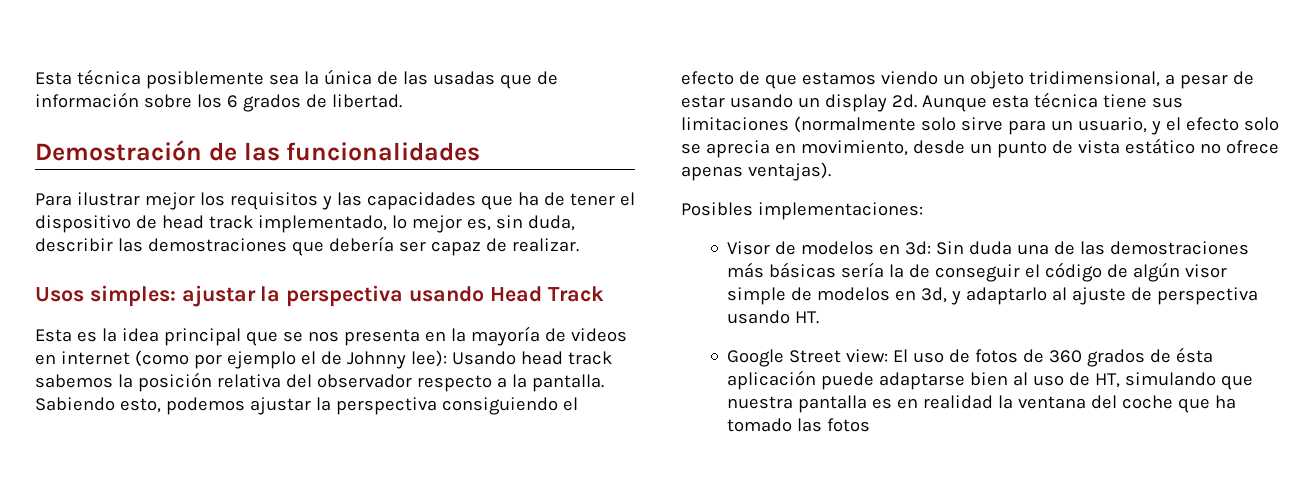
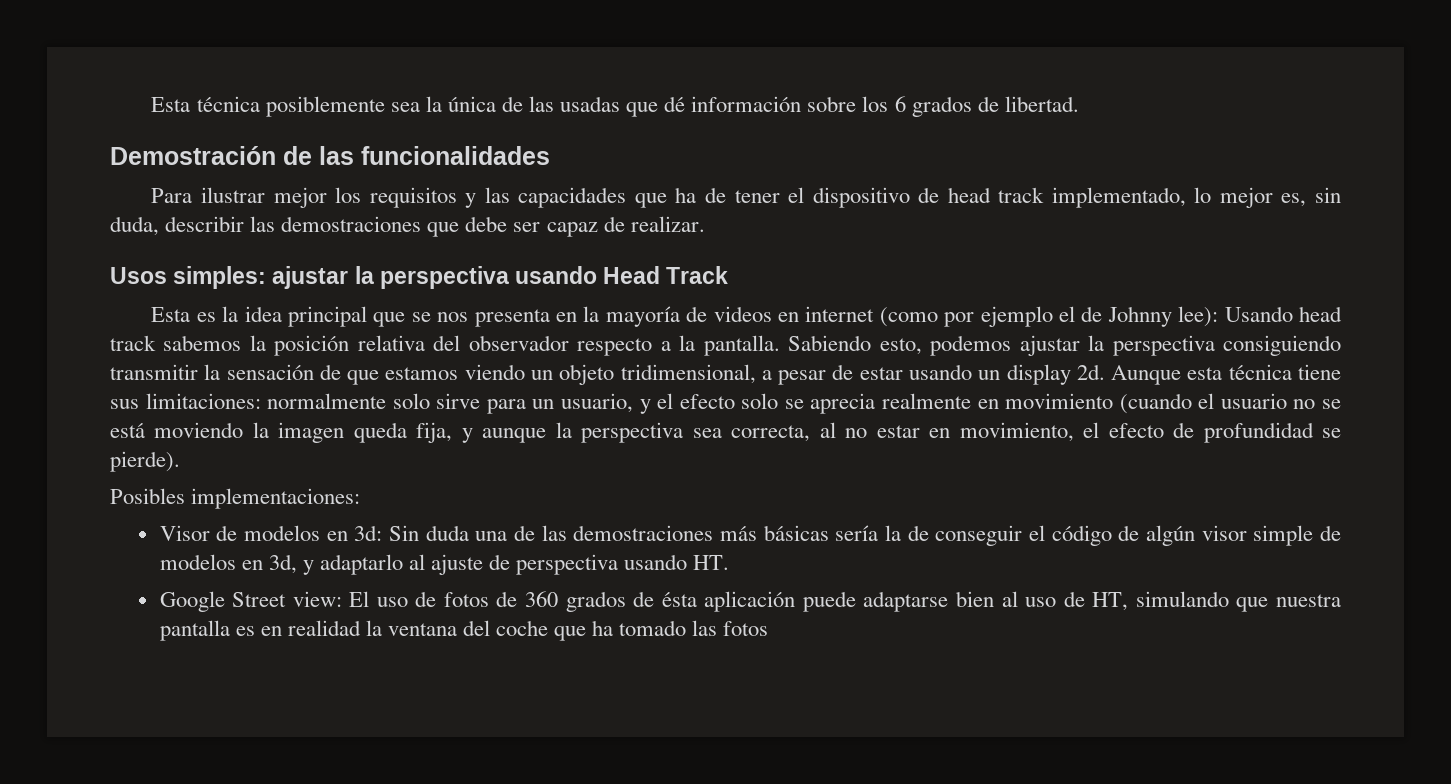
- Esta técnica posiblemente sea la única de las usadas que de información sobre los 6 grados de libertad.
+ Esta técnica posiblemente sea la única de las usadas que dé información sobre los 6 grados de libertad.
- Para ilustrar mejor los requisitos y las capacidades que ha de tener el dispositivo de head track implementado, lo mejor es, sin duda, describir las demostraciones que debería ser capaz de realizar.
+ Para ilustrar mejor los requisitos y las capacidades que ha de tener el dispositivo de head track implementado, lo mejor es, sin duda, describir las demostraciones que debe ser capaz de realizar.
- Sabiendo esto, podemos ajustar la perspectiva consiguiendo el efecto de que estamos viendo un objeto tridimensional, a pesar de estar usando un display 2d.
+ Sabiendo esto, podemos ajustar la perspectiva consiguiendo transmitir la sensación de que estamos viendo un objeto tridimensional, a pesar de estar usando un display 2d.
- Aunque esta técnica tiene sus limitaciones (normalmente solo sirve para un usuario, y el efecto solo se aprecia en movimiento, desde un punto de vista estático no ofrece apenas ventajas).
+ Aunque esta técnica tiene sus limitaciones: normalmente solo sirve para un usuario, y el efecto solo se aprecia realmente en movimiento (cuando el usuario no se está moviendo la imagen queda fija, y aunque la perspectiva sea correcta, al no estar en movimiento, el efecto de profundidad se pierde).

